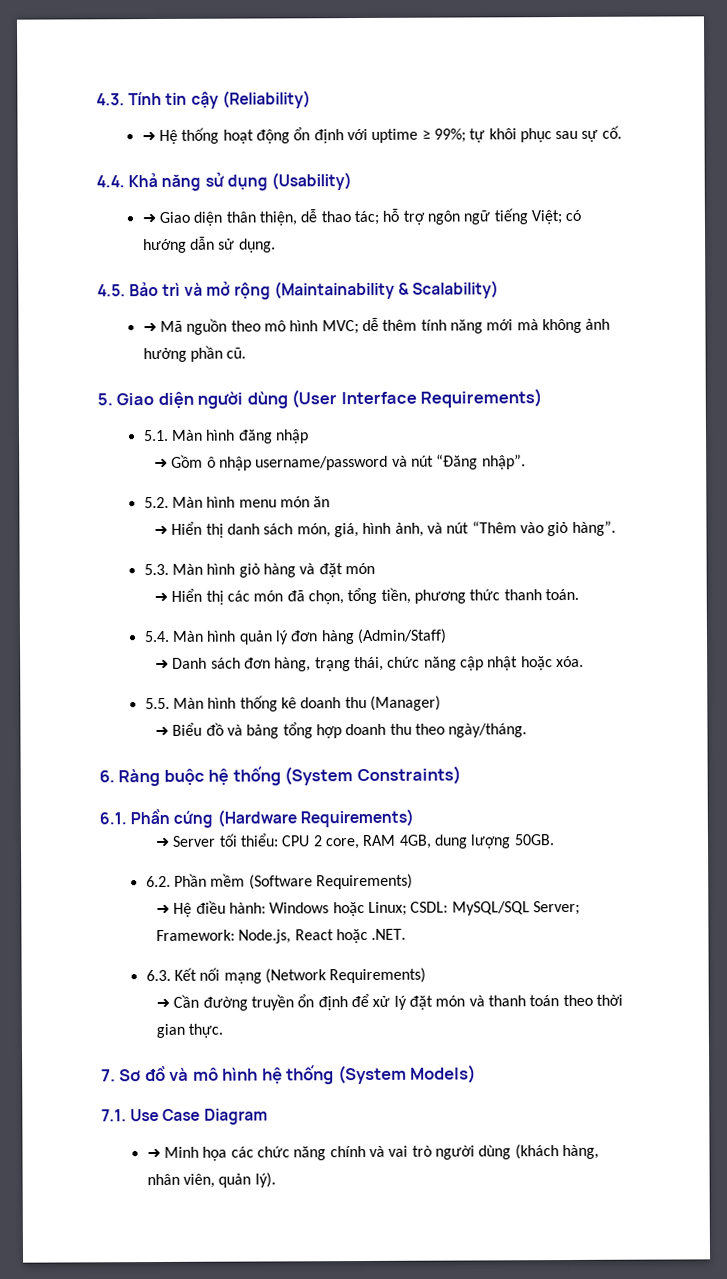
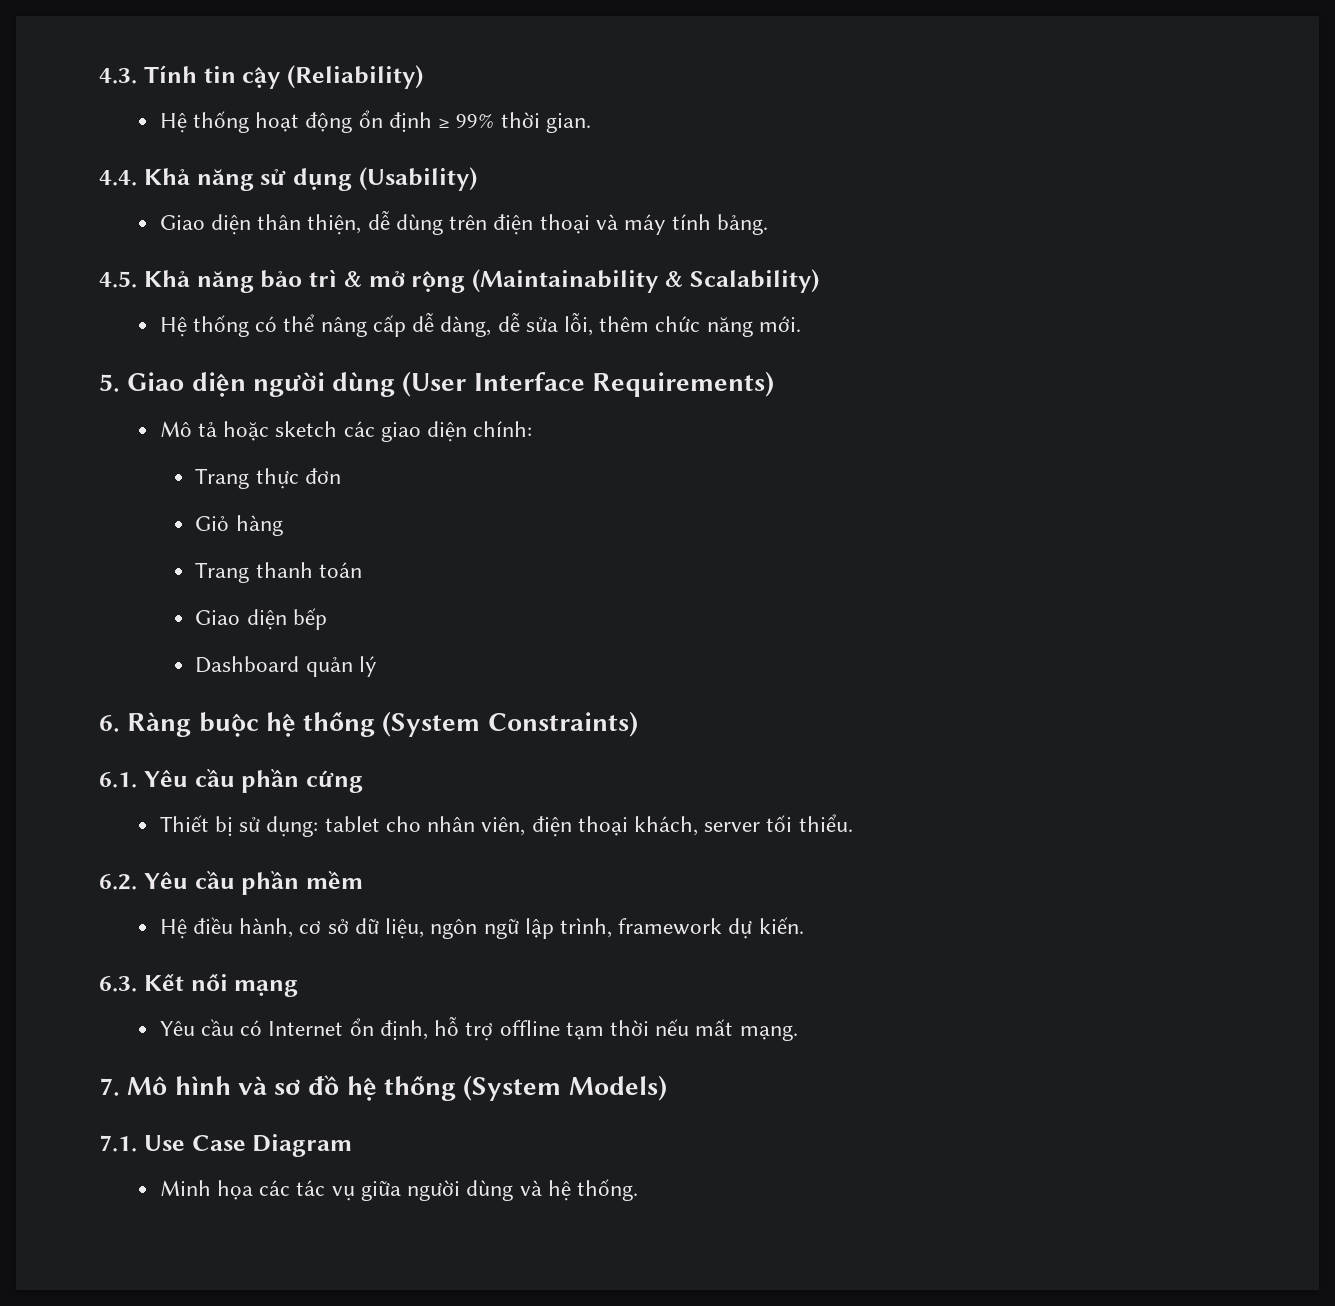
- ➜ Hệ thống hoạt động ổn định với uptime ≥ 99%; tự khôi phục sau sự cố.
+ Hệ thống hoạt động ổn định ≥ 99% thời gian.
- ➜ Giao diện thân thiện, dễ thao tác; hỗ trợ ngôn ngữ tiếng Việt; có hướng dẫn sử dụng.
- 4.5. Bảo trì và mở rộng (Maintainability & Scalability)
+ Giao diện thân thiện, dễ dùng trên điện thoại và máy tính bảng.
+ 4.5. Khả năng bảo trì & mở rộng (Maintainability & Scalability)
- ➜ Mã nguồn theo mô hình MVC; dễ thêm tính năng mới mà không ảnh hưởng phần cũ.
+ Hệ thống có thể nâng cấp dễ dàng, dễ sửa lỗi, thêm chức năng mới.
- 5.1. Màn hình đăng nhập
- ➜ Gồm ô nhập username/password và nút “Đăng nhập”.
- 5.2. Màn hình menu món ăn
- ➜ Hiển thị danh sách món, giá, hình ảnh, và nút “Thêm vào giỏ hàng”.
- 5.3. Màn hình giỏ hàng và đặt món
- ➜ Hiển thị các món đã chọn, tổng tiền, phương thức thanh toán.
- 5.4. Màn hình quản lý đơn hàng (Admin/Staff)
- ➜ Danh sách đơn hàng, trạng thái, chức năng cập nhật hoặc xóa.
- 5.5. Màn hình thống kê doanh thu (Manager)
- ➜ Biểu đồ và bảng tổng hợp doanh thu theo ngày/tháng.
+ Mô tả hoặc sketch các giao diện chính:
+ Trang thực đơn
+ Giỏ hàng
+ Trang thanh toán
+ Giao diện bếp
+ Dashboard quản lý
- 6.1. Phần cứng (Hardware Requirements)
- ➜ Server tối thiểu: CPU 2 core, RAM 4GB, dung lượng 50GB.
- 6.2. Phần mềm (Software Requirements)
- ➜ Hệ điều hành: Windows hoặc Linux; CSDL: MySQL/SQL Server; Framework: Node.js, React hoặc .NET.
- 6.3. Kết nối mạng (Network Requirements)
- ➜ Cần đường truyền ổn định để xử lý đặt món và thanh toán theo thời gian thực.
- 7. Sơ đồ và mô hình hệ thống (System Models)
+ 6.1. Yêu cầu phần cứng
+ Thiết bị sử dụng: tablet cho nhân viên, điện thoại khách, server tối thiểu.
+ 6.2. Yêu cầu phần mềm
+ Hệ điều hành, cơ sở dữ liệu, ngôn ngữ lập trình, framework dự kiến.
+ 6.3. Kết nối mạng
+ Yêu cầu có Internet ổn định, hỗ trợ offline tạm thời nếu mất mạng.
+ 7. Mô hình và sơ đồ hệ thống (System Models)
- ➜ Minh họa các chức năng chính và vai trò người dùng (khách hàng, nhân viên, quản lý).
+ Minh họa các tác vụ giữa người dùng và hệ thống.

